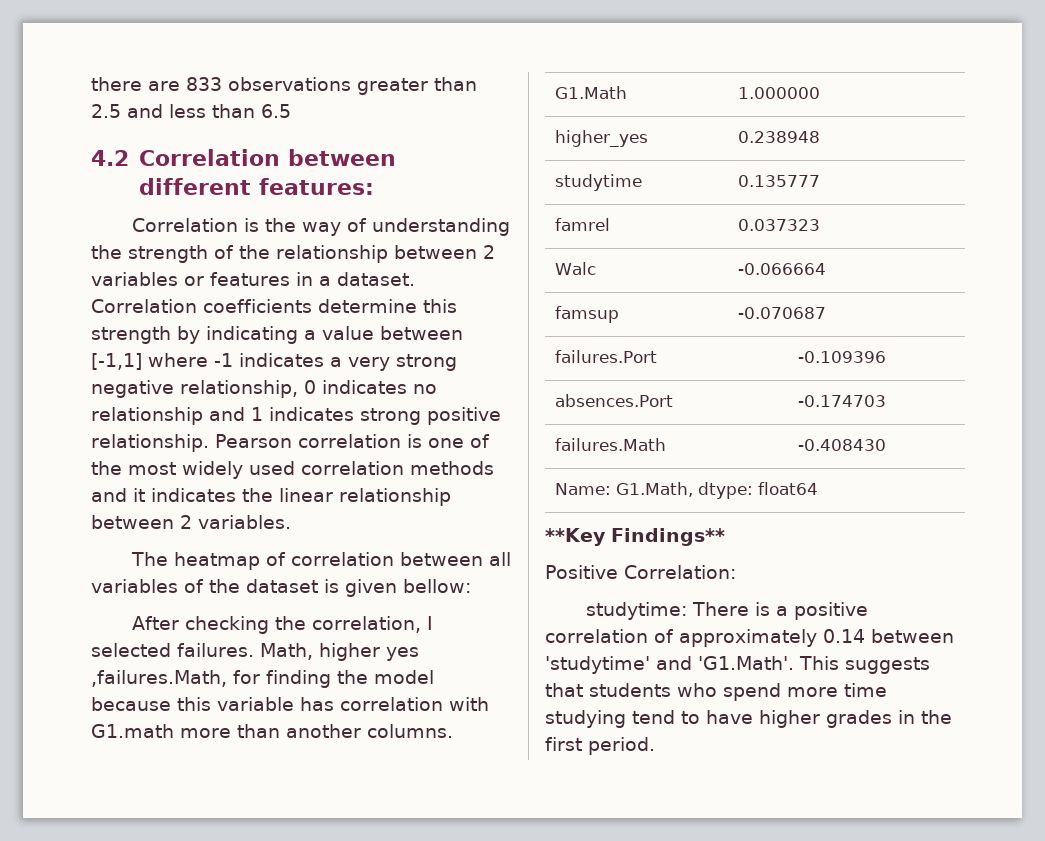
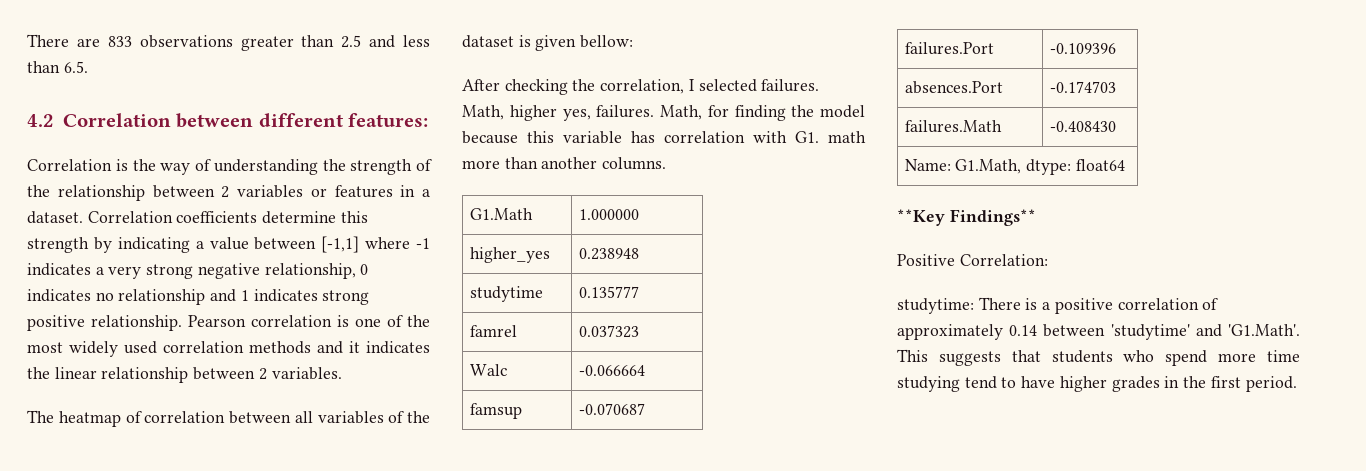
- there are 833 observations greater than 2.5 and less than 6.5
+ There are 833 observations greater than 2.5 and less than 6.5.
- Math, higher yes ,failures.Math, for finding the model because this variable has correlation with G1.math more than another columns.
+ Math, higher yes, failures. Math, for finding the model because this variable has correlation with G1. math more than another columns.

